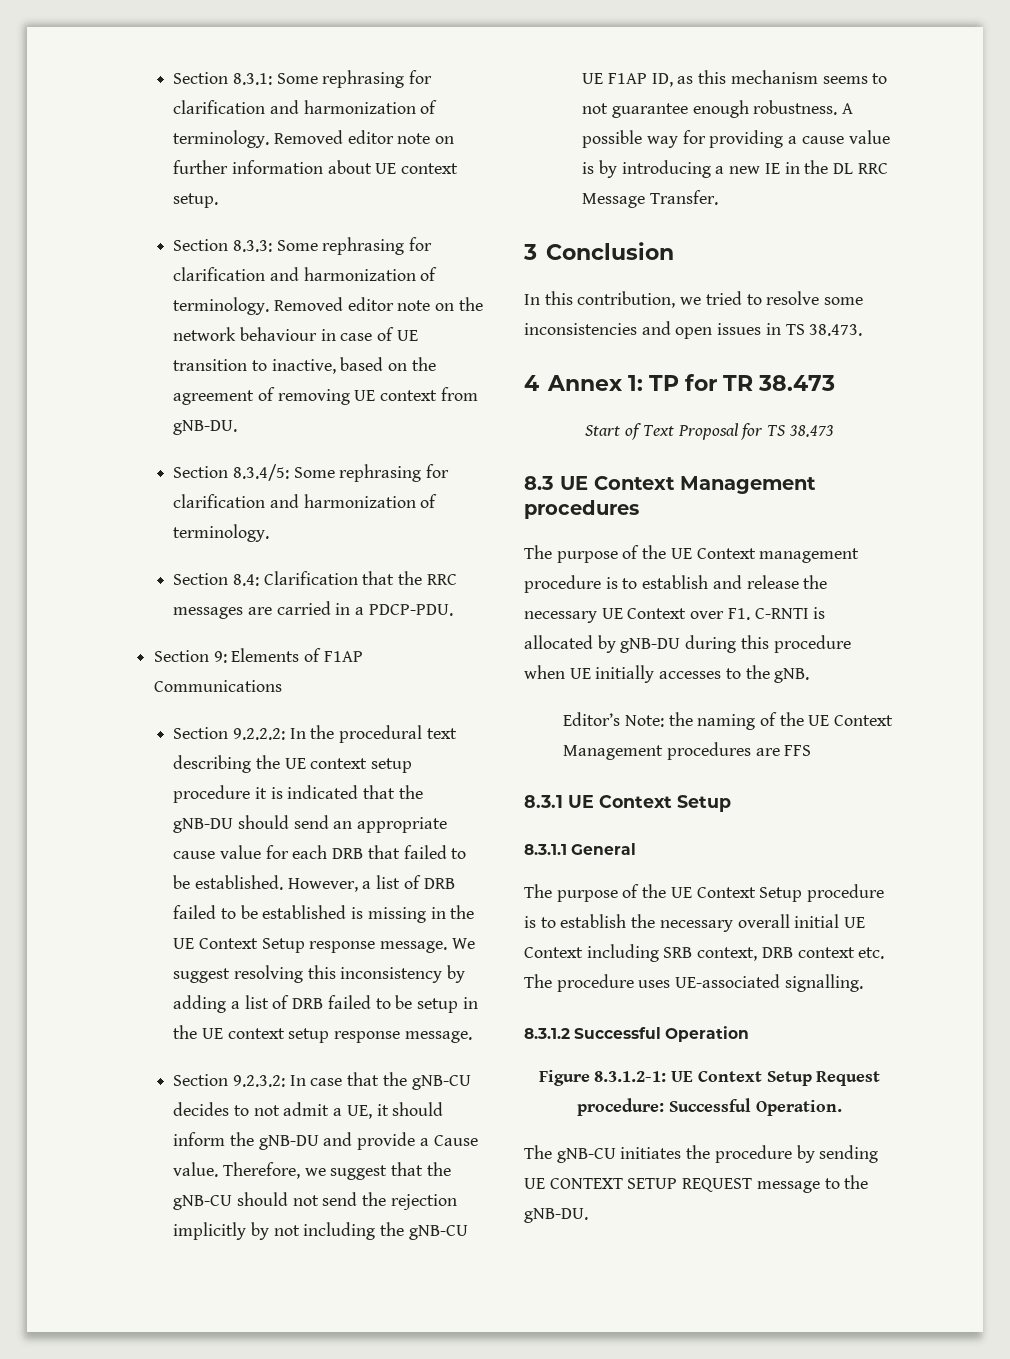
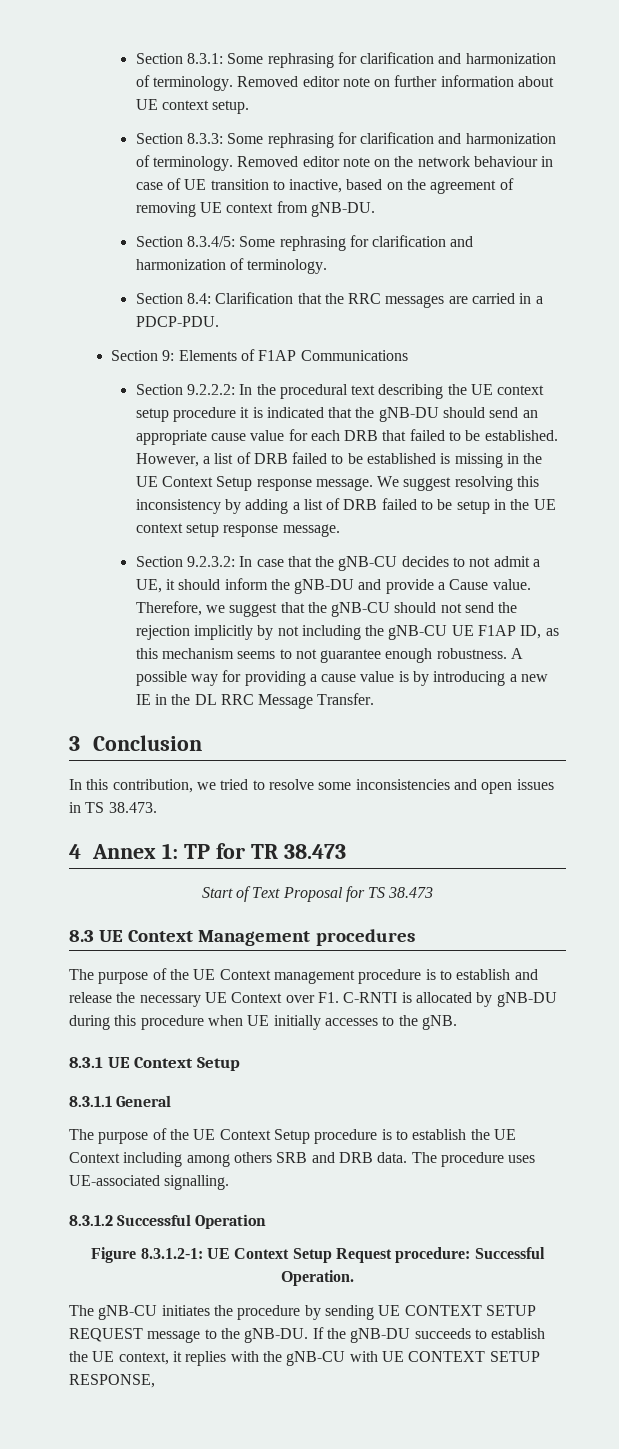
- Editor’s Note: the naming of the UE Context Management procedures are FFS
- The purpose of the UE Context Setup procedure is to establish the necessary overall initial UE Context including SRB context, DRB context etc. The procedure uses UE-associated signalling.
+ The purpose of the UE Context Setup procedure is to establish the UE Context including among others SRB and DRB data. The procedure uses UE-associated signalling.
+ If the gNB-DU succeeds to establish the UE context, it replies with the gNB-CU with UE CONTEXT SETUP RESPONSE,

